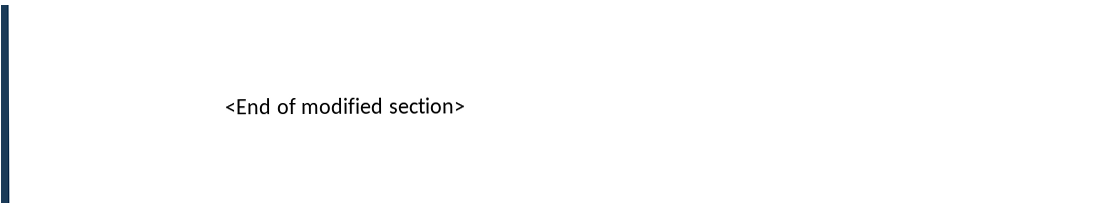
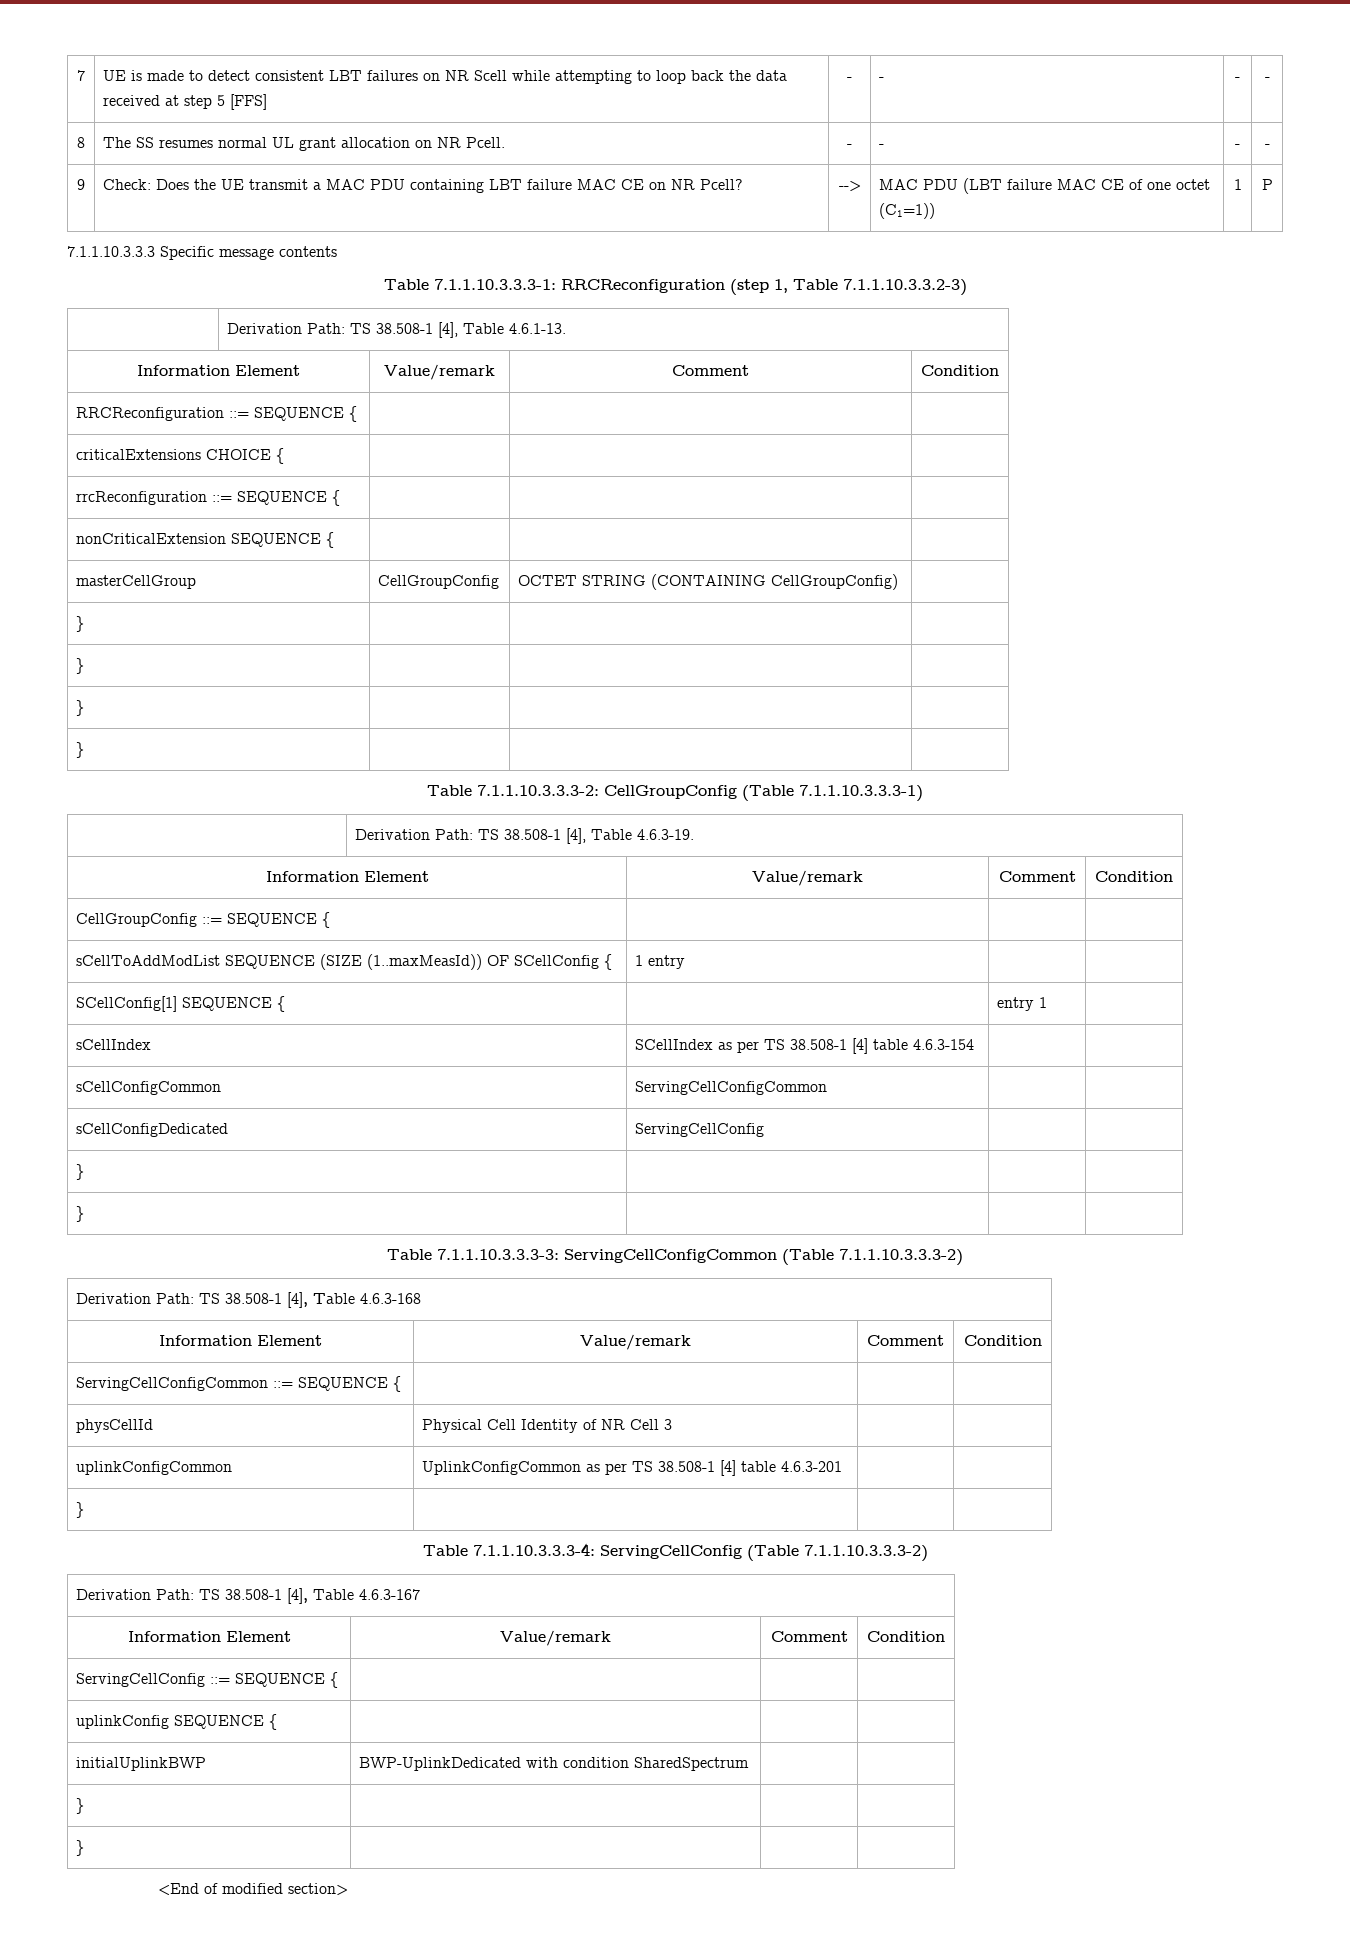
+ 7 | UE is made to detect consistent LBT failures on NR Scell while attempting to loop back the data received at step 5 [FFS] | - | - | - | -
+ 8 | The SS resumes normal UL grant allocation on NR Pcell. | - | - | - | -
+ 9 | Check: Does the UE transmit a MAC PDU containing LBT failure MAC CE on NR Pcell? | --> | MAC PDU (LBT failure MAC CE of one octet (C1=1)) | 1 | P
+ 7.1.1.10.3.3.3 Specific message contents
+ Table 7.1.1.10.3.3.3-1: RRCReconfiguration (step 1, Table 7.1.1.10.3.3.2-3)
+ | Derivation Path: TS 38.508-1 [4], Table 4.6.1-13.
+ Information Element | Value/remark | Comment | Condition
+ RRCReconfiguration ::= SEQUENCE { | | |
+ criticalExtensions CHOICE { | | |
+ rrcReconfiguration ::= SEQUENCE { | | |
+ nonCriticalExtension SEQUENCE { | | |
+ masterCellGroup | CellGroupConfig | OCTET STRING (CONTAINING CellGroupConfig) |
+ } | | |
+ } | | |
+ } | | |
+ } | | |
+ Table 7.1.1.10.3.3.3-2: CellGroupConfig (Table 7.1.1.10.3.3.3-1)
+ | Derivation Path: TS 38.508-1 [4], Table 4.6.3-19.
+ Information Element | Value/remark | Comment | Condition
+ CellGroupConfig ::= SEQUENCE { | | |
+ sCellToAddModList SEQUENCE (SIZE (1..maxMeasId)) OF SCellConfig { | 1 entry | |
+ SCellConfig[1] SEQUENCE { | | entry 1 |
+ sCellIndex | SCellIndex as per TS 38.508-1 [4] table 4.6.3-154 | |
+ sCellConfigCommon | ServingCellConfigCommon | |
+ sCellConfigDedicated | ServingCellConfig | |
+ } | | |
+ } | | |
+ Table 7.1.1.10.3.3.3-3: ServingCellConfigCommon (Table 7.1.1.10.3.3.3-2)
+ Derivation Path: TS 38.508-1 [4], Table 4.6.3-168
+ Information Element | Value/remark | Comment | Condition
+ ServingCellConfigCommon ::= SEQUENCE { | | |
+ physCellId | Physical Cell Identity of NR Cell 3 | |
+ uplinkConfigCommon | UplinkConfigCommon as per TS 38.508-1 [4] table 4.6.3-201 | |
+ } | | |
+ Table 7.1.1.10.3.3.3-4: ServingCellConfig (Table 7.1.1.10.3.3.3-2)
+ Derivation Path: TS 38.508-1 [4], Table 4.6.3-167
+ Information Element | Value/remark | Comment | Condition
+ ServingCellConfig ::= SEQUENCE { | | |
+ uplinkConfig SEQUENCE { | | |
+ initialUplinkBWP | BWP-UplinkDedicated with condition SharedSpectrum | |
+ } | | |
+ } | | |

